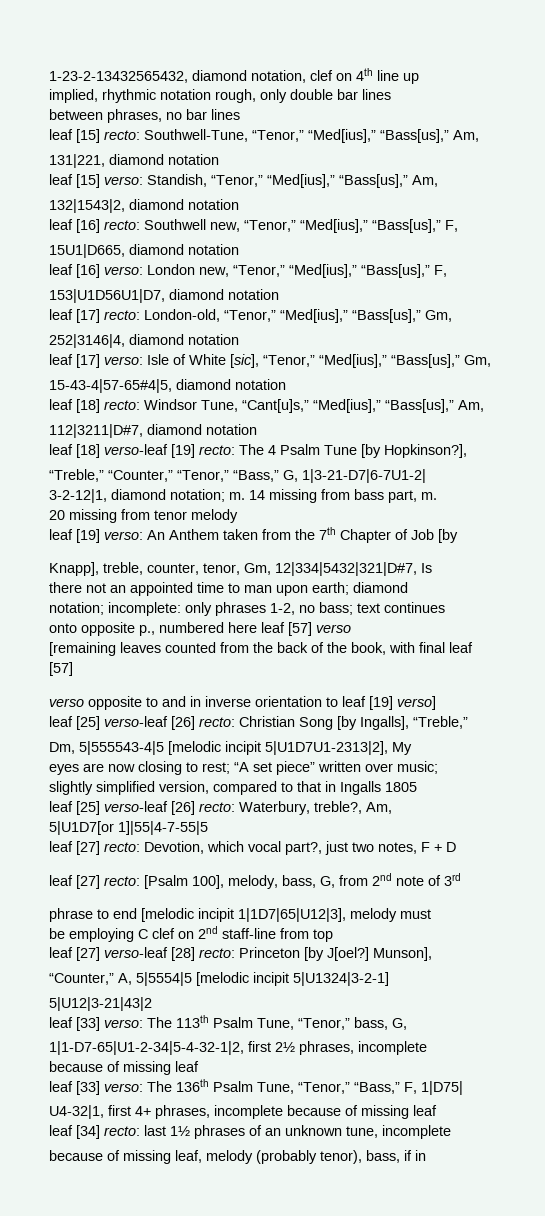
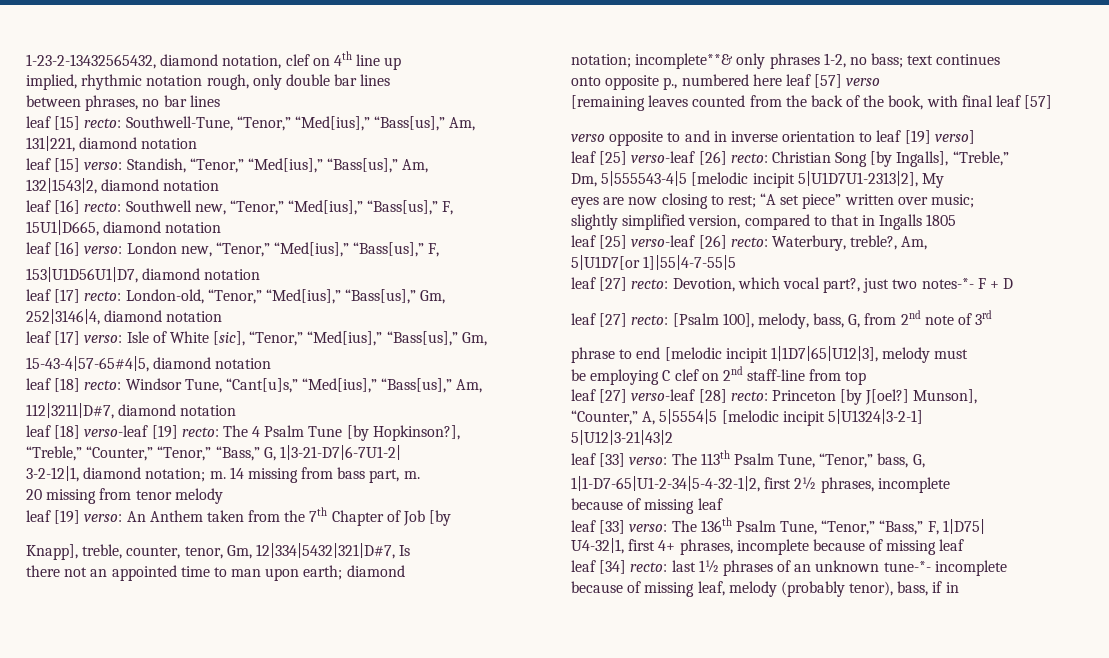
- notation; incomplete: only phrases 1-2, no bass; text continues
+ notation; incomplete**& only phrases 1-2, no bass; text continues
- leaf [27] recto: Devotion, which vocal part?, just two notes, F + D
+ leaf [27] recto: Devotion, which vocal part?, just two notes-*- F + D
- leaf [34] recto: last 1½ phrases of an unknown tune, incomplete
+ leaf [34] recto: last 1½ phrases of an unknown tune-*- incomplete

